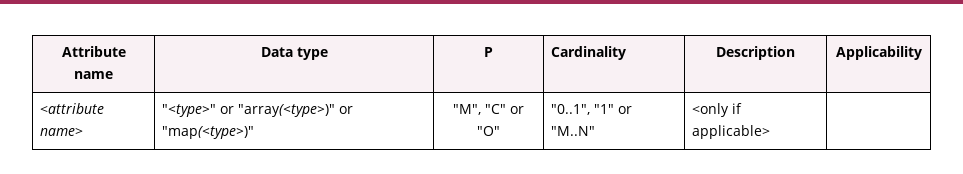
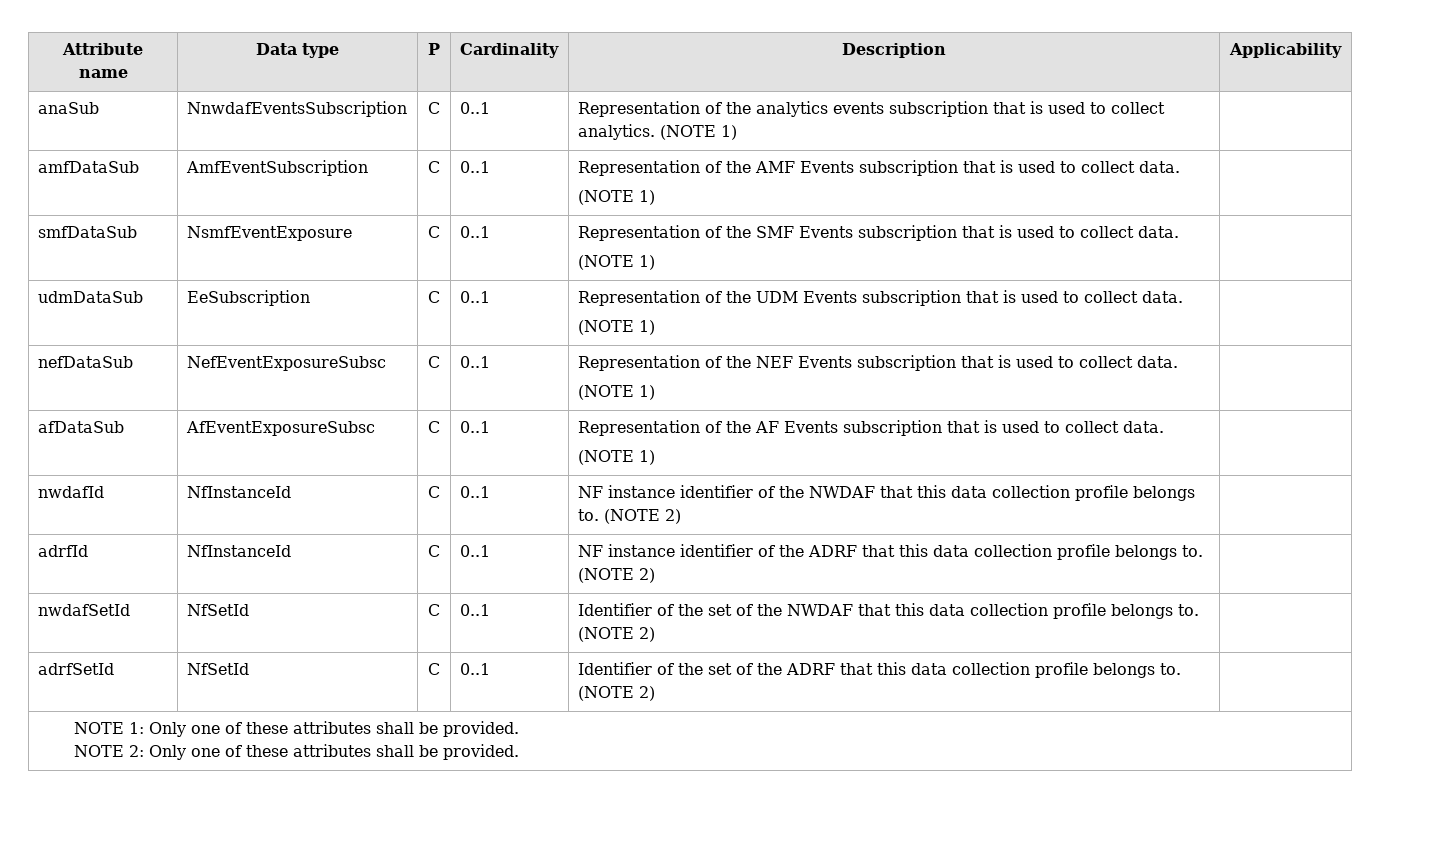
- <attribute name> | "<type>" or "array(<type>)" or "map(<type>)" | "M", "C" or "O" | "0..1", "1" or "M..N" | <only if applicable> |
+ anaSub | NnwdafEventsSubscription | C | 0..1 | Representation of the analytics events subscription that is used to collect analytics. (NOTE 1) |
+ amfDataSub | AmfEventSubscription | C | 0..1 | Representation of the AMF Events subscription that is used to collect data.
+ (NOTE 1) |
+ smfDataSub | NsmfEventExposure | C | 0..1 | Representation of the SMF Events subscription that is used to collect data.
+ (NOTE 1) |
+ udmDataSub | EeSubscription | C | 0..1 | Representation of the UDM Events subscription that is used to collect data.
+ (NOTE 1) |
+ nefDataSub | NefEventExposureSubsc | C | 0..1 | Representation of the NEF Events subscription that is used to collect data.
+ (NOTE 1) |
+ afDataSub | AfEventExposureSubsc | C | 0..1 | Representation of the AF Events subscription that is used to collect data.
+ (NOTE 1) |
+ nwdafId | NfInstanceId | C | 0..1 | NF instance identifier of the NWDAF that this data collection profile belongs to. (NOTE 2) |
+ adrfId | NfInstanceId | C | 0..1 | NF instance identifier of the ADRF that this data collection profile belongs to. (NOTE 2) |
+ nwdafSetId | NfSetId | C | 0..1 | Identifier of the set of the NWDAF that this data collection profile belongs to. (NOTE 2) |
+ adrfSetId | NfSetId | C | 0..1 | Identifier of the set of the ADRF that this data collection profile belongs to. (NOTE 2) |
+ NOTE 1: Only one of these attributes shall be provided.
+ NOTE 2: Only one of these attributes shall be provided.

